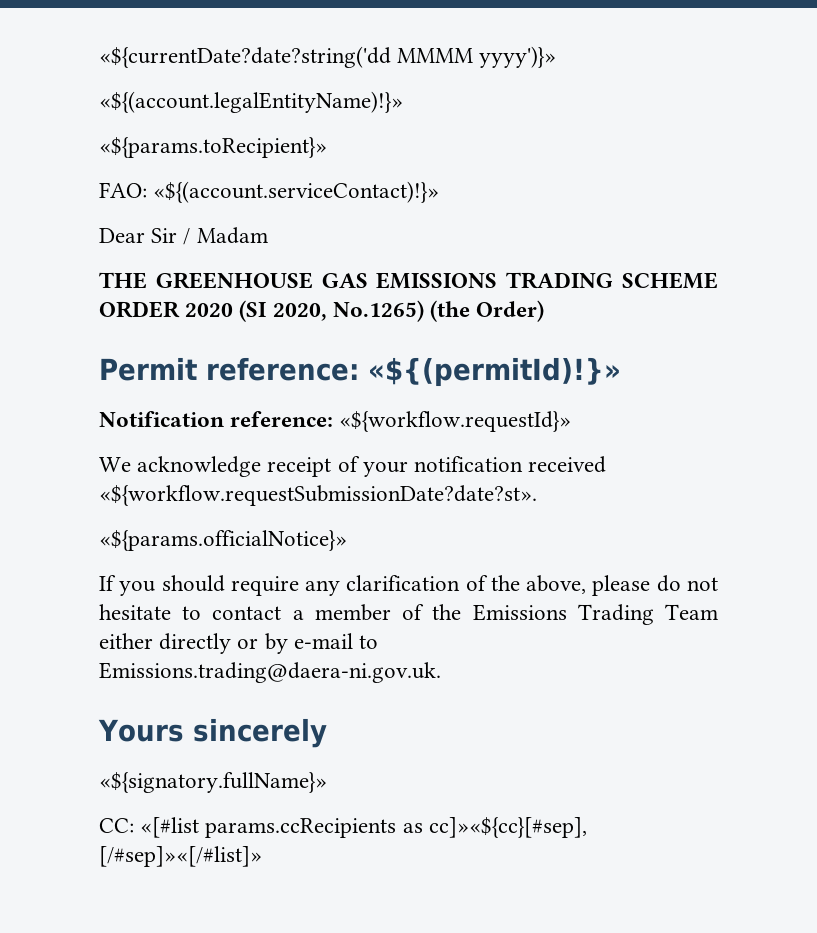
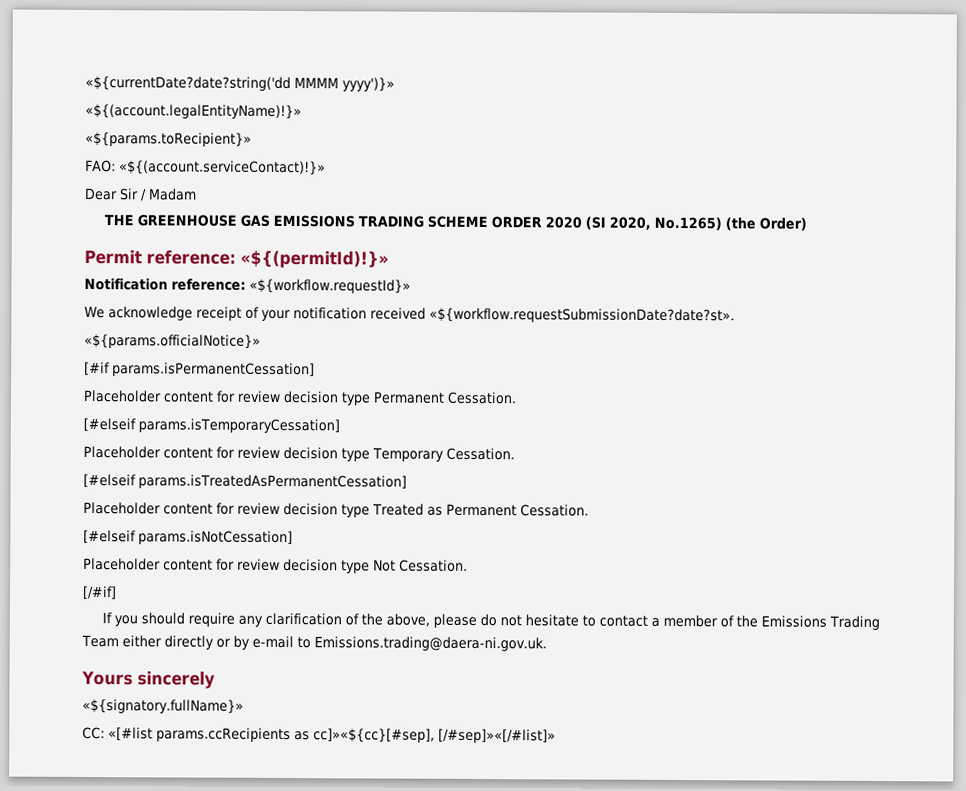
+ [#if params.isPermanentCessation]
+ Placeholder content for review decision type Permanent Cessation.
+ [#elseif params.isTemporaryCessation]
+ Placeholder content for review decision type Temporary Cessation.
+ [#elseif params.isTreatedAsPermanentCessation]
+ Placeholder content for review decision type Treated as Permanent Cessation.
+ [#elseif params.isNotCessation]
+ Placeholder content for review decision type Not Cessation.
+ [/#if]

